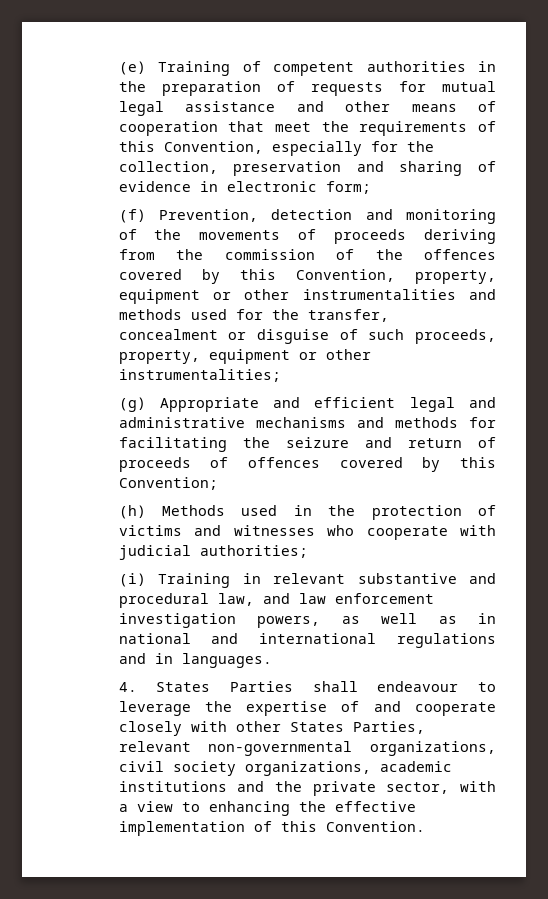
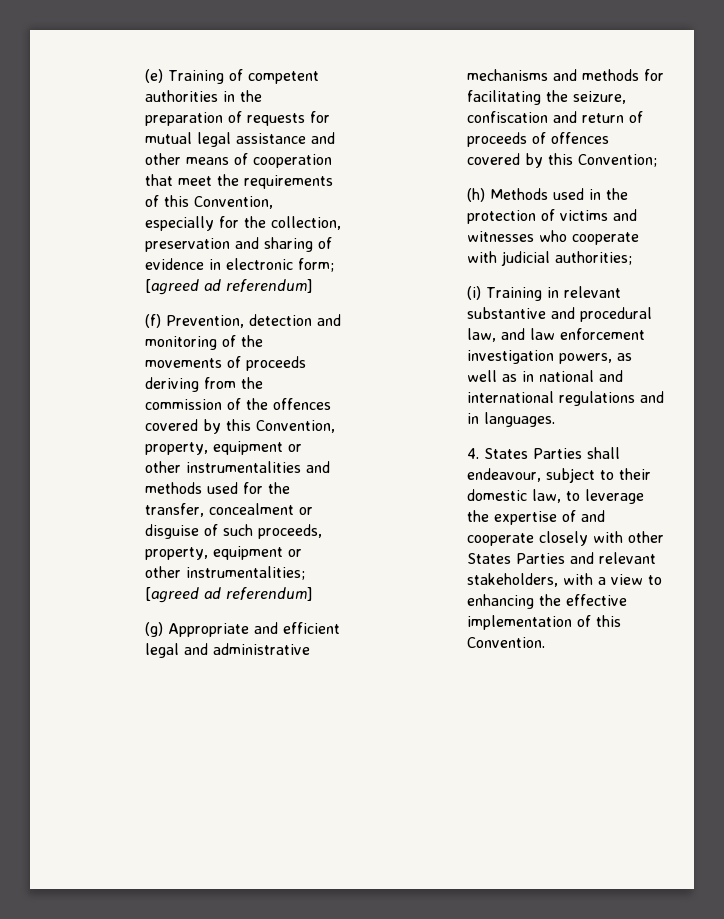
- (e) Training of competent authorities in the preparation of requests for mutual legal assistance and other means of cooperation that meet the requirements of this Convention, especially for the collection, preservation and sharing of evidence in electronic form;
+ (e) Training of competent authorities in the preparation of requests for mutual legal assistance and other means of cooperation that meet the requirements of this Convention, especially for the collection, preservation and sharing of evidence in electronic form; [agreed ad referendum]
- (f) Prevention, detection and monitoring of the movements of proceeds deriving from the commission of the offences covered by this Convention, property, equipment or other instrumentalities and methods used for the transfer, concealment or disguise of such proceeds, property, equipment or other instrumentalities;
+ (f) Prevention, detection and monitoring of the movements of proceeds deriving from the commission of the offences covered by this Convention, property, equipment or other instrumentalities and methods used for the transfer, concealment or disguise of such proceeds, property, equipment or other instrumentalities; [agreed ad referendum]
- (g) Appropriate and efficient legal and administrative mechanisms and methods for facilitating the seizure and return of proceeds of offences covered by this Convention;
+ (g) Appropriate and efficient legal and administrative mechanisms and methods for facilitating the seizure, confiscation and return of proceeds of offences covered by this Convention;
- 4. States Parties shall endeavour to leverage the expertise of and cooperate closely with other States Parties, relevant non-governmental organizations, civil society organizations, academic institutions and the private sector, with a view to enhancing the effective implementation of this Convention.
+ 4. States Parties shall endeavour, subject to their domestic law, to leverage the expertise of and cooperate closely with other States Parties and relevant stakeholders, with a view to enhancing the effective implementation of this Convention.

